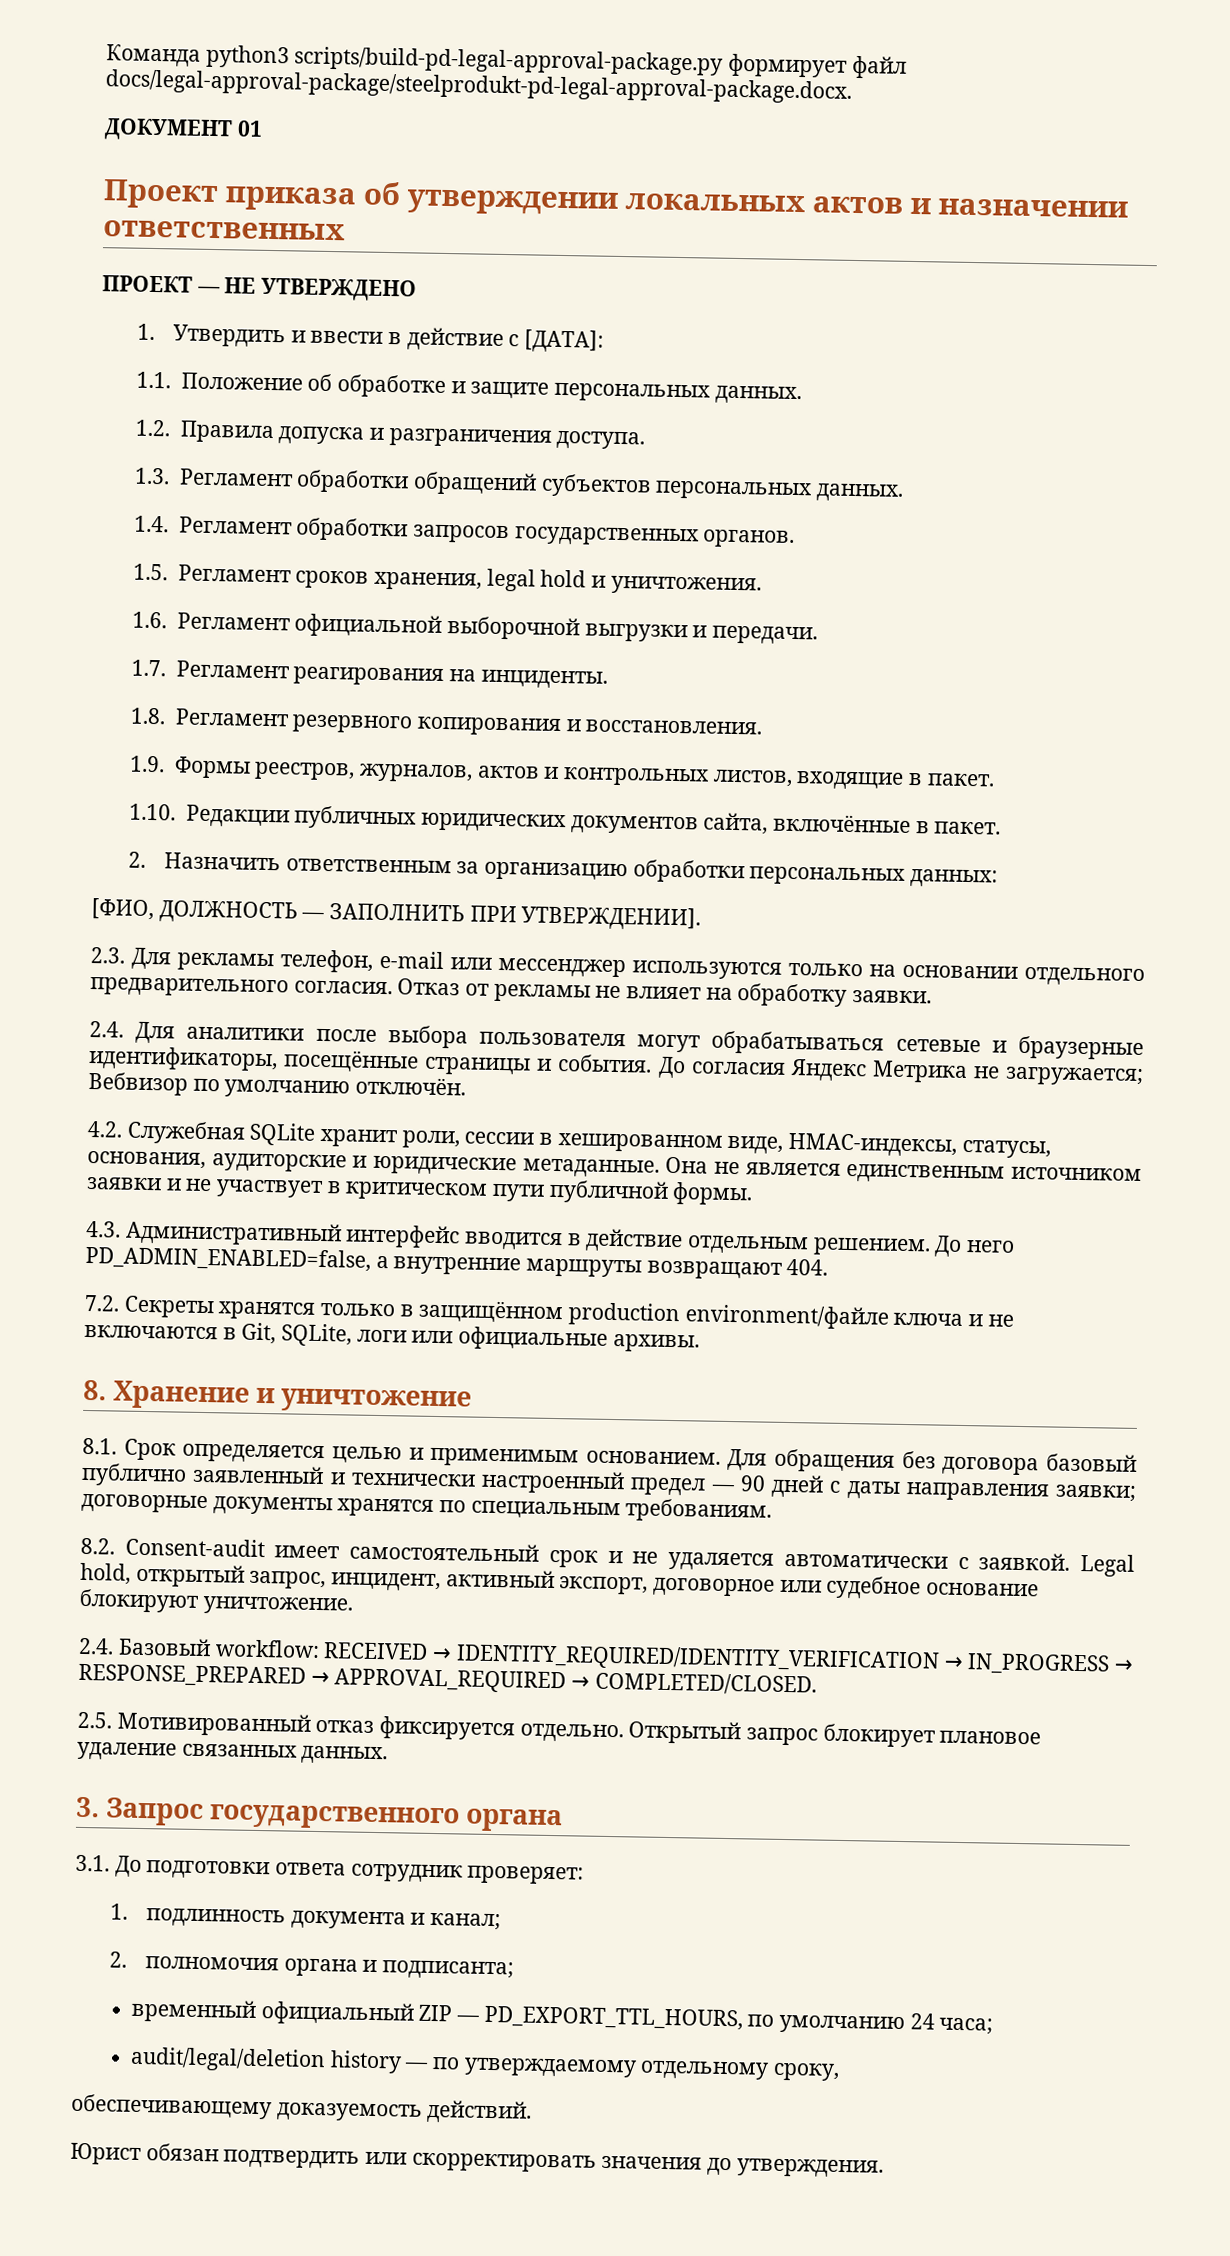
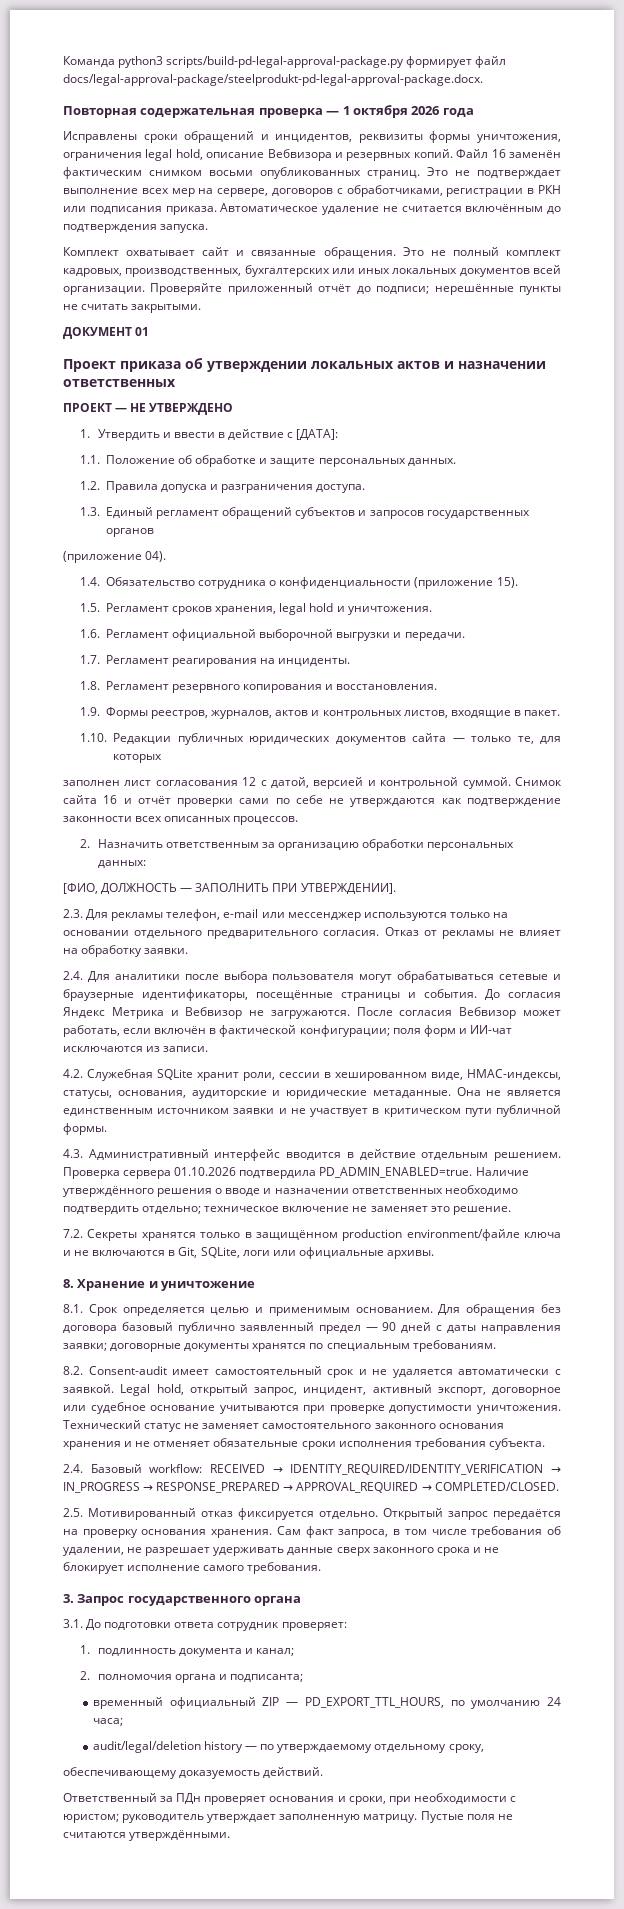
+ Повторная содержательная проверка — 1 октября 2026 года
+ Исправлены сроки обращений и инцидентов, реквизиты формы уничтожения, ограничения legal hold, описание Вебвизора и резервных копий. Файл 16 заменён фактическим снимком восьми опубликованных страниц. Это не подтверждает выполнение всех мер на сервере, договоров с обработчиками, регистрации в РКН или подписания приказа. Автоматическое удаление не считается включённым до подтверждения запуска.
+ Комплект охватывает сайт и связанные обращения. Это не полный комплект кадровых, производственных, бухгалтерских или иных локальных документов всей организации. Проверяйте приложенный отчёт до подписи; нерешённые пункты не считать закрытыми.
- 1.3. Регламент обработки обращений субъектов персональных данных.
- 1.4. Регламент обработки запросов государственных органов.
+ 1.3. Единый регламент обращений субъектов и запросов государственных органов
+ (приложение 04).
+ 1.4. Обязательство сотрудника о конфиденциальности (приложение 15).
- 1.10. Редакции публичных юридических документов сайта, включённые в пакет.
+ 1.10. Редакции публичных юридических документов сайта — только те, для которых
+ заполнен лист согласования 12 с датой, версией и контрольной суммой. Снимок сайта 16 и отчёт проверки сами по себе не утверждаются как подтверждение законности всех описанных процессов.
- До согласия Яндекс Метрика не загружается; Вебвизор по умолчанию отключён.
+ До согласия Яндекс Метрика и Вебвизор не загружаются. После согласия Вебвизор может работать, если включён в фактической конфигурации; поля форм и ИИ-чат исключаются из записи.
- До него PD_ADMIN_ENABLED=false, а внутренние маршруты возвращают 404.
+ Проверка сервера 01.10.2026 подтвердила PD_ADMIN_ENABLED=true. Наличие утверждённого решения о вводе и назначении ответственных необходимо подтвердить отдельно; техническое включение не заменяет это решение.
- Для обращения без договора базовый публично заявленный и технически настроенный предел — 90 дней с даты направления заявки; договорные документы хранятся по специальным требованиям.
+ Для обращения без договора базовый публично заявленный предел — 90 дней с даты направления заявки; договорные документы хранятся по специальным требованиям.
- Legal hold, открытый запрос, инцидент, активный экспорт, договорное или судебное основание блокируют уничтожение.
+ Legal hold, открытый запрос, инцидент, активный экспорт, договорное или судебное основание учитываются при проверке допустимости уничтожения. Технический статус не заменяет самостоятельного законного основания хранения и не отменяет обязательные сроки исполнения требования субъекта.
- Открытый запрос блокирует плановое удаление связанных данных.
+ Открытый запрос передаётся на проверку основания хранения. Сам факт запроса, в том числе требования об удалении, не разрешает удерживать данные сверх законного срока и не блокирует исполнение самого требования.
- Юрист обязан подтвердить или скорректировать значения до утверждения.
+ Ответственный за ПДн проверяет основания и сроки, при необходимости с юристом; руководитель утверждает заполненную матрицу. Пустые поля не считаются утверждёнными.

